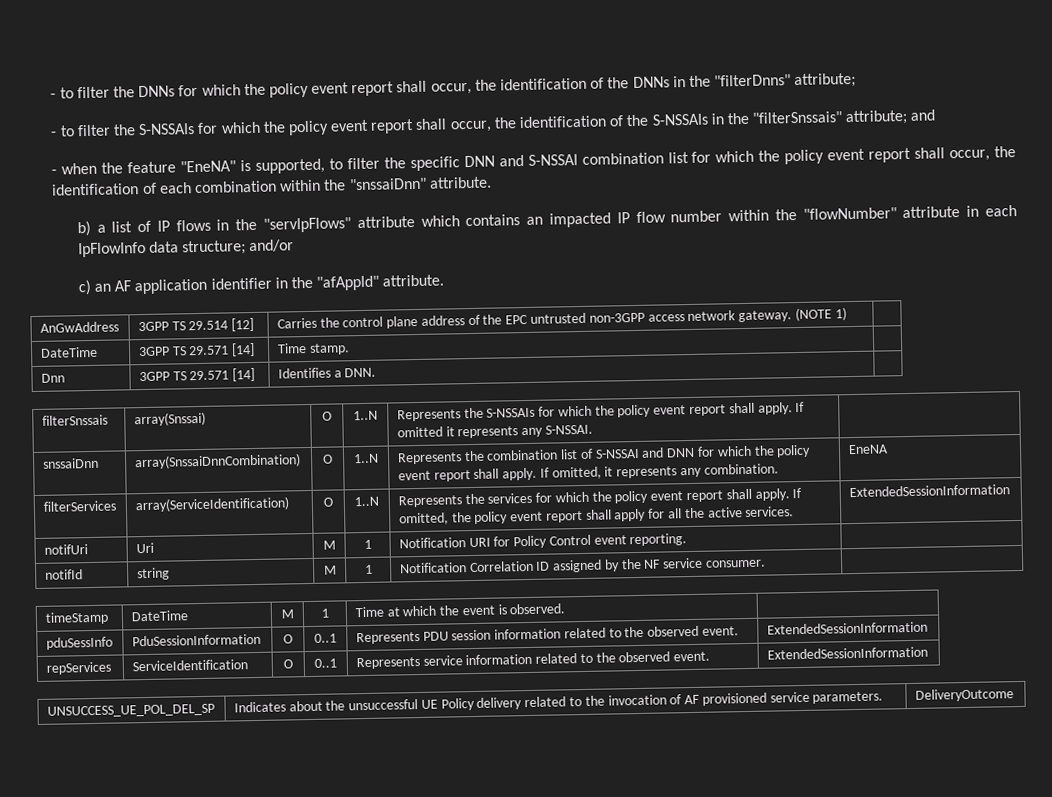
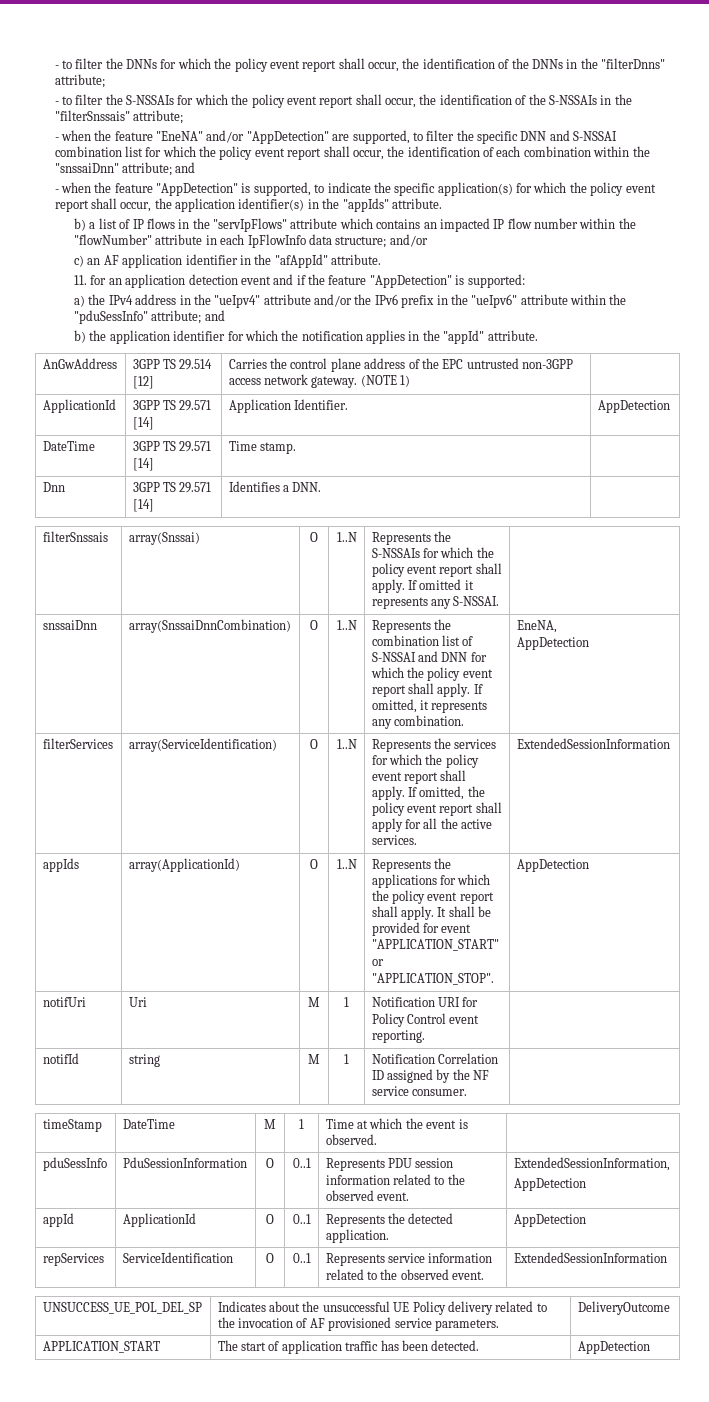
- - to filter the S-NSSAIs for which the policy event report shall occur, the identification of the S-NSSAIs in the "filterSnssais" attribute; and
+ - to filter the S-NSSAIs for which the policy event report shall occur, the identification of the S-NSSAIs in the "filterSnssais" attribute;
- - when the feature "EneNA" is supported, to filter the specific DNN and S-NSSAI combination list for which the policy event report shall occur, the identification of each combination within the "snssaiDnn" attribute.
+ - when the feature "EneNA" and/or "AppDetection" are supported, to filter the specific DNN and S-NSSAI combination list for which the policy event report shall occur, the identification of each combination within the "snssaiDnn" attribute; and
+ - when the feature "AppDetection" is supported, to indicate the specific application(s) for which the policy event report shall occur, the application identifier(s) in the "appIds" attribute.
+ 11. for an application detection event and if the feature "AppDetection" is supported:
+ a) the IPv4 address in the "ueIpv4" attribute and/or the IPv6 prefix in the "ueIpv6" attribute within the "pduSessInfo" attribute; and
+ b) the application identifier for which the notification applies in the "appId" attribute.
+ ApplicationId | 3GPP TS 29.571 [14] | Application Identifier. | AppDetection
- snssaiDnn | array(SnssaiDnnCombination) | O | 1..N | Represents the combination list of S-NSSAI and DNN for which the policy event report shall apply. If omitted, it represents any combination. | EneNA
+ snssaiDnn | array(SnssaiDnnCombination) | O | 1..N | Represents the combination list of S-NSSAI and DNN for which the policy event report shall apply. If omitted, it represents any combination. | EneNA,
+ AppDetection
+ appIds | array(ApplicationId) | O | 1..N | Represents the applications for which the policy event report shall apply. It shall be provided for event "APPLICATION_START" or "APPLICATION_STOP". | AppDetection
- pduSessInfo | PduSessionInformation | O | 0..1 | Represents PDU session information related to the observed event. | ExtendedSessionInformation
+ pduSessInfo | PduSessionInformation | O | 0..1 | Represents PDU session information related to the observed event. | ExtendedSessionInformation,
+ AppDetection
+ appId | ApplicationId | O | 0..1 | Represents the detected application. | AppDetection
+ APPLICATION_START | The start of application traffic has been detected. | AppDetection

